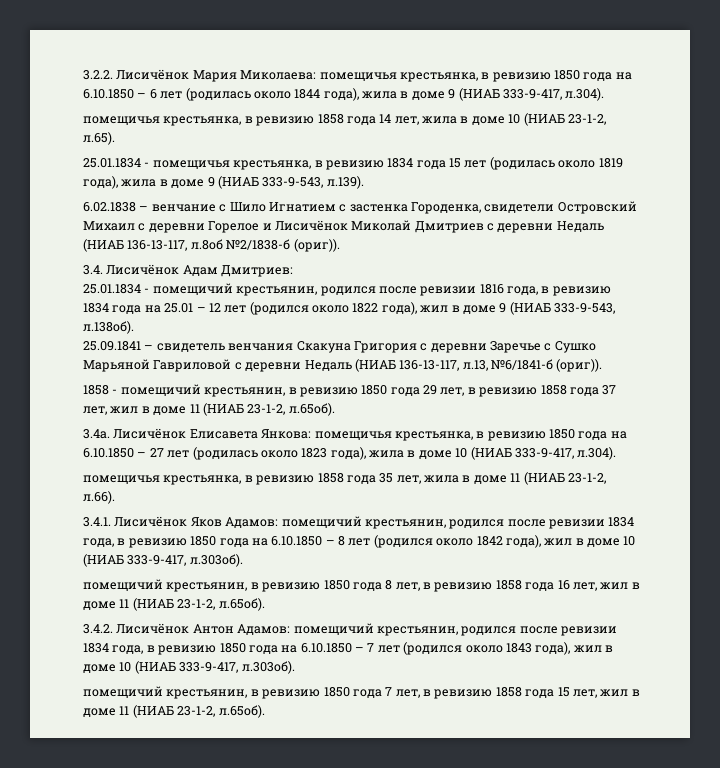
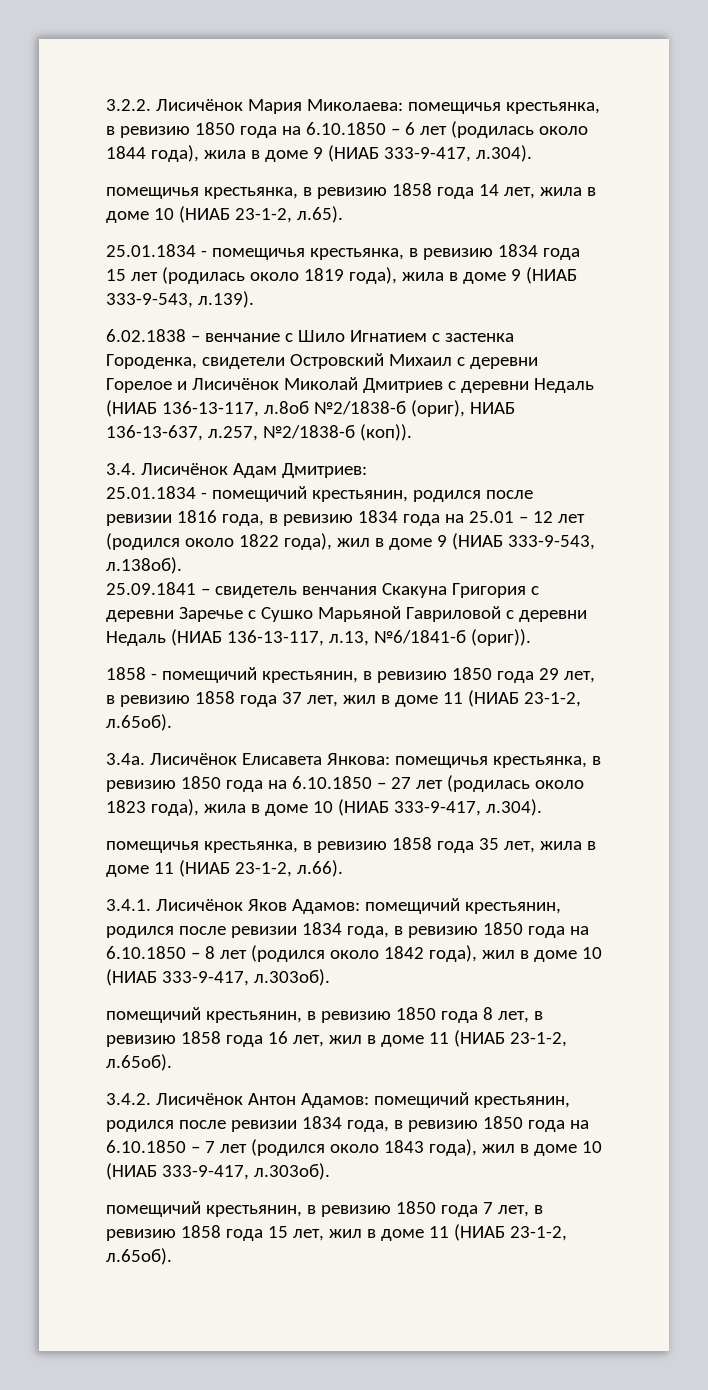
- 6.02.1838 – венчание с Шило Игнатием с застенка Городенка, свидетели Островский Михаил с деревни Горелое и Лисичёнок Миколай Дмитриев с деревни Недаль (НИАБ 136-13-117, л.8об №2/1838-б (ориг)).
+ 6.02.1838 – венчание с Шило Игнатием с застенка Городенка, свидетели Островский Михаил с деревни Горелое и Лисичёнок Миколай Дмитриев с деревни Недаль (НИАБ 136-13-117, л.8об №2/1838-б (ориг), НИАБ 136-13-637, л.257, №2/1838-б (коп)).

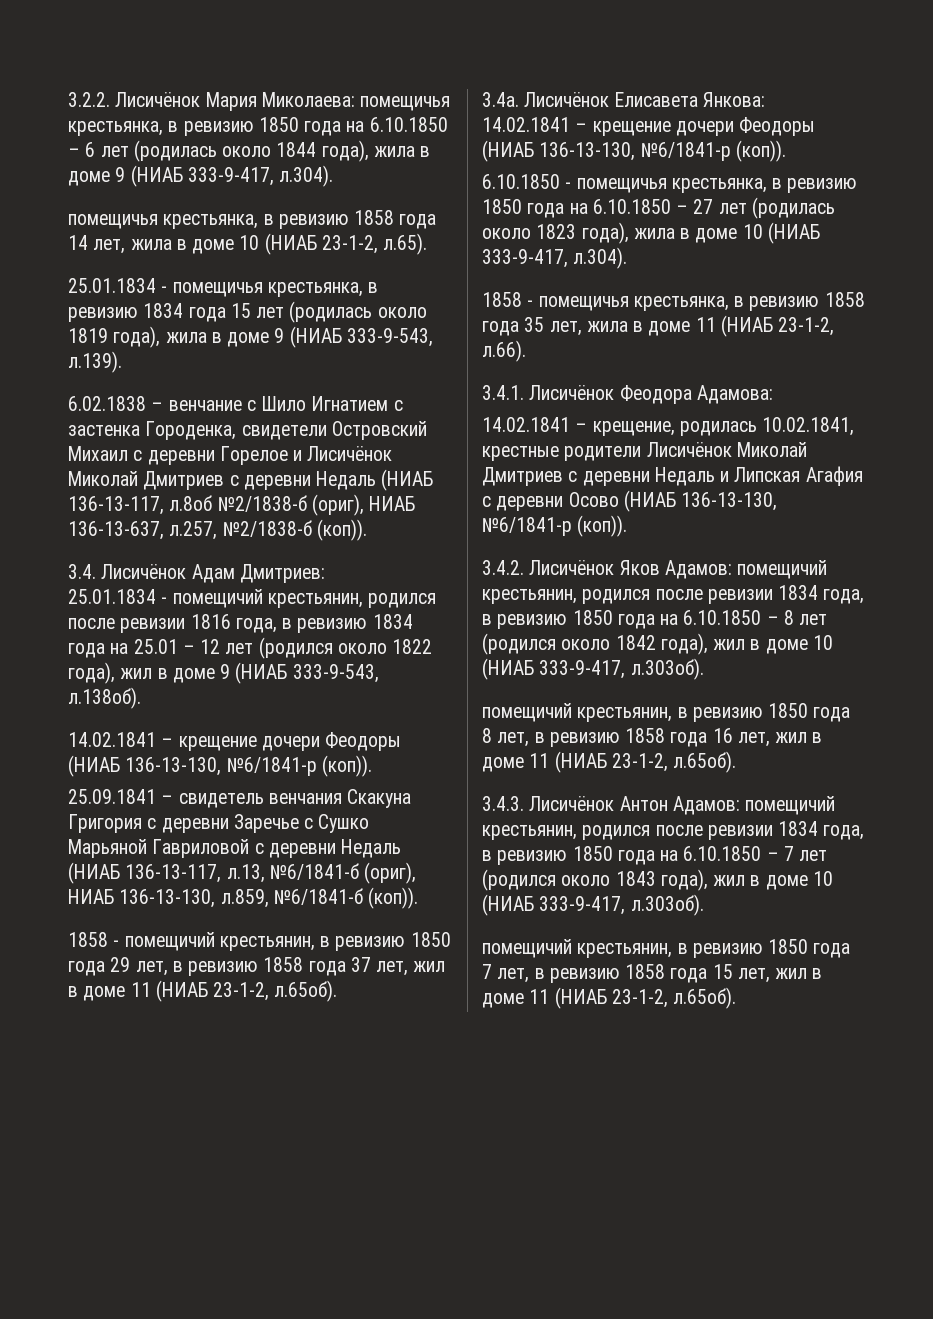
  25.01.1834 - помещичий крестьянин, родился после ревизии 1816 года, в ревизию 1834 года на 25.01 – 12 лет (родился около 1822 года), жил в доме 9 (НИАБ 333-9-543, л.138об).
+ 14.02.1841 – крещение дочери Феодоры (НИАБ 136-13-130, №6/1841-р (коп)).
- 25.09.1841 – свидетель венчания Скакуна Григория с деревни Заречье с Сушко Марьяной Гавриловой с деревни Недаль (НИАБ 136-13-117, л.13, №6/1841-б (ориг)).
+ 25.09.1841 – свидетель венчания Скакуна Григория с деревни Заречье с Сушко Марьяной Гавриловой с деревни Недаль (НИАБ 136-13-117, л.13, №6/1841-б (ориг), НИАБ 136-13-130, л.859, №6/1841-б (коп)).
- 3.4а. Лисичёнок Елисавета Янкова: помещичья крестьянка, в ревизию 1850 года на 6.10.1850 – 27 лет (родилась около 1823 года), жила в доме 10 (НИАБ 333-9-417, л.304).
+ 3.4а. Лисичёнок Елисавета Янкова:
+ 14.02.1841 – крещение дочери Феодоры (НИАБ 136-13-130, №6/1841-р (коп)).
+ 6.10.1850 - помещичья крестьянка, в ревизию 1850 года на 6.10.1850 – 27 лет (родилась около 1823 года), жила в доме 10 (НИАБ 333-9-417, л.304).
- помещичья крестьянка, в ревизию 1858 года 35 лет, жила в доме 11 (НИАБ 23-1-2, л.66).
+ 1858 - помещичья крестьянка, в ревизию 1858 года 35 лет, жила в доме 11 (НИАБ 23-1-2, л.66).
- 3.4.1. Лисичёнок Яков Адамов: помещичий крестьянин, родился после ревизии 1834 года, в ревизию 1850 года на 6.10.1850 – 8 лет (родился около 1842 года), жил в доме 10 (НИАБ 333-9-417, л.303об).
+ 3.4.1. Лисичёнок Феодора Адамова:
+ 14.02.1841 – крещение, родилась 10.02.1841, крестные родители Лисичёнок Миколай Дмитриев с деревни Недаль и Липская Агафия с деревни Осово (НИАБ 136-13-130, №6/1841-р (коп)).
+ 3.4.2. Лисичёнок Яков Адамов: помещичий крестьянин, родился после ревизии 1834 года, в ревизию 1850 года на 6.10.1850 – 8 лет (родился около 1842 года), жил в доме 10 (НИАБ 333-9-417, л.303об).
- 3.4.2. Лисичёнок Антон Адамов: помещичий крестьянин, родился после ревизии 1834 года, в ревизию 1850 года на 6.10.1850 – 7 лет (родился около 1843 года), жил в доме 10 (НИАБ 333-9-417, л.303об).
+ 3.4.3. Лисичёнок Антон Адамов: помещичий крестьянин, родился после ревизии 1834 года, в ревизию 1850 года на 6.10.1850 – 7 лет (родился около 1843 года), жил в доме 10 (НИАБ 333-9-417, л.303об).

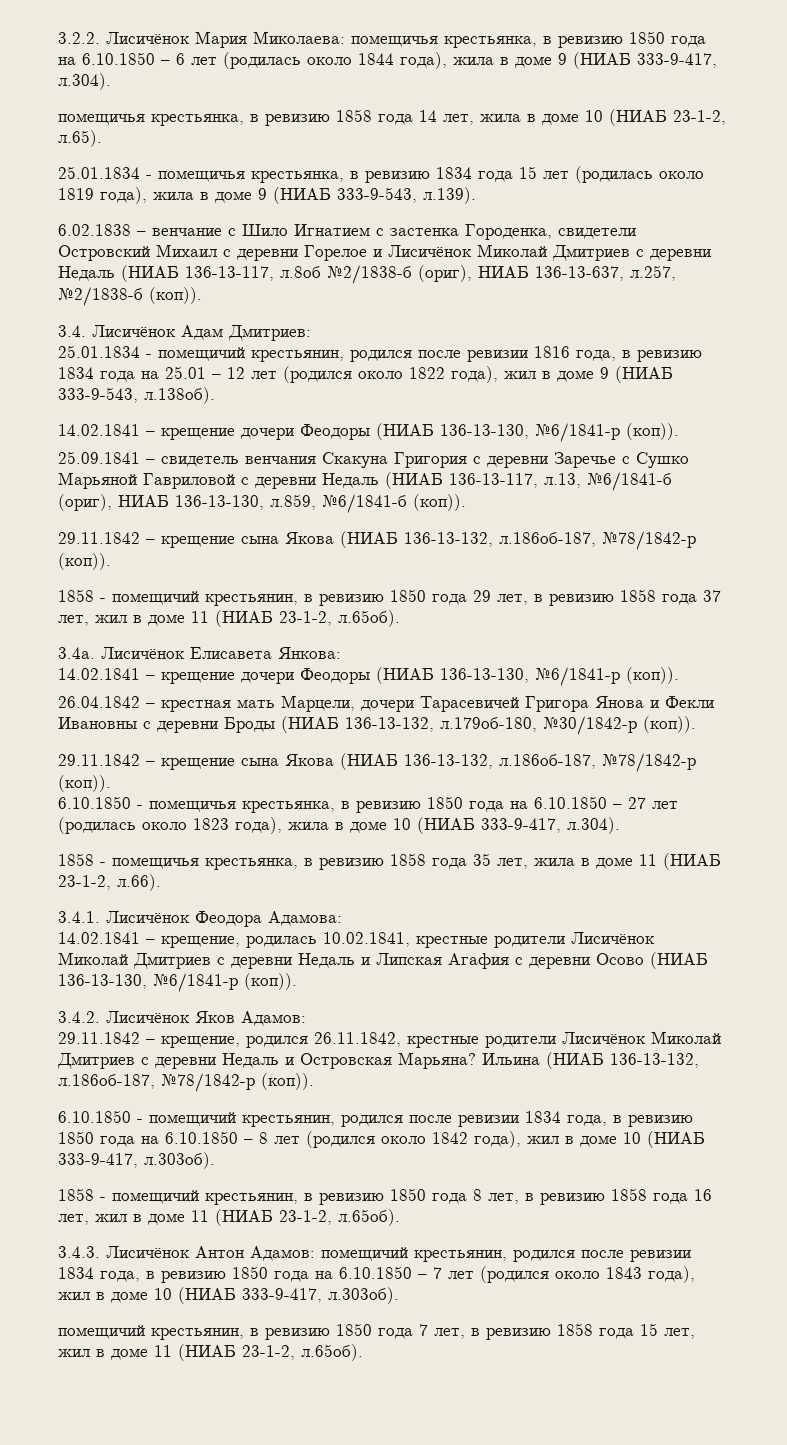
  25.09.1841 – свидетель венчания Скакуна Григория с деревни Заречье с Сушко Марьяной Гавриловой с деревни Недаль (НИАБ 136-13-117, л.13, №6/1841-б (ориг), НИАБ 136-13-130, л.859, №6/1841-б (коп)).
+ 29.11.1842 – крещение сына Якова (НИАБ 136-13-132, л.186об-187, №78/1842-р (коп)).
+ 26.04.1842 – крестная мать Марцели, дочери Тарасевичей Григора Янова и Фекли Ивановны с деревни Броды (НИАБ 136-13-132, л.179об-180, №30/1842-р (коп)).
+ 29.11.1842 – крещение сына Якова (НИАБ 136-13-132, л.186об-187, №78/1842-р (коп)).
- 3.4.2. Лисичёнок Яков Адамов: помещичий крестьянин, родился после ревизии 1834 года, в ревизию 1850 года на 6.10.1850 – 8 лет (родился около 1842 года), жил в доме 10 (НИАБ 333-9-417, л.303об).
+ 3.4.2. Лисичёнок Яков Адамов:
+ 29.11.1842 – крещение, родился 26.11.1842, крестные родители Лисичёнок Миколай Дмитриев с деревни Недаль и Островская Марьяна? Ильина (НИАБ 136-13-132, л.186об-187, №78/1842-р (коп)).
+ 6.10.1850 - помещичий крестьянин, родился после ревизии 1834 года, в ревизию 1850 года на 6.10.1850 – 8 лет (родился около 1842 года), жил в доме 10 (НИАБ 333-9-417, л.303об).
- помещичий крестьянин, в ревизию 1850 года 8 лет, в ревизию 1858 года 16 лет, жил в доме 11 (НИАБ 23-1-2, л.65об).
+ 1858 - помещичий крестьянин, в ревизию 1850 года 8 лет, в ревизию 1858 года 16 лет, жил в доме 11 (НИАБ 23-1-2, л.65об).

